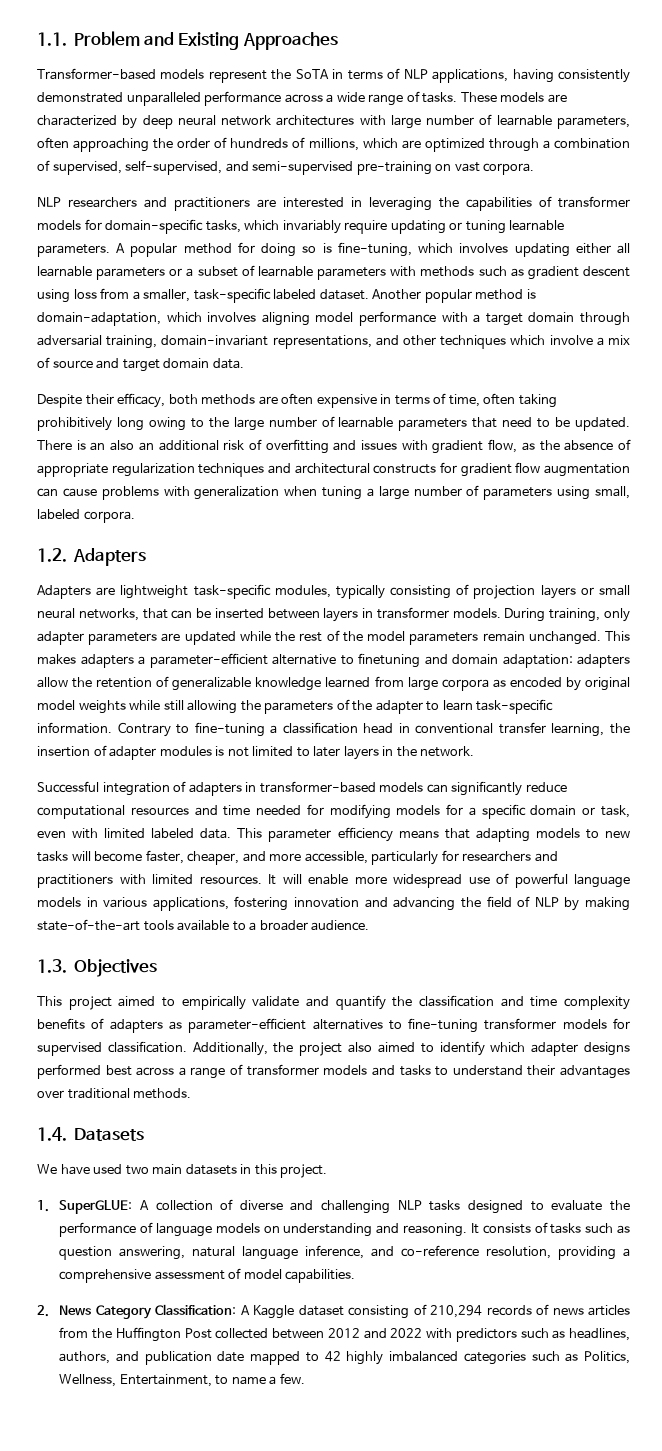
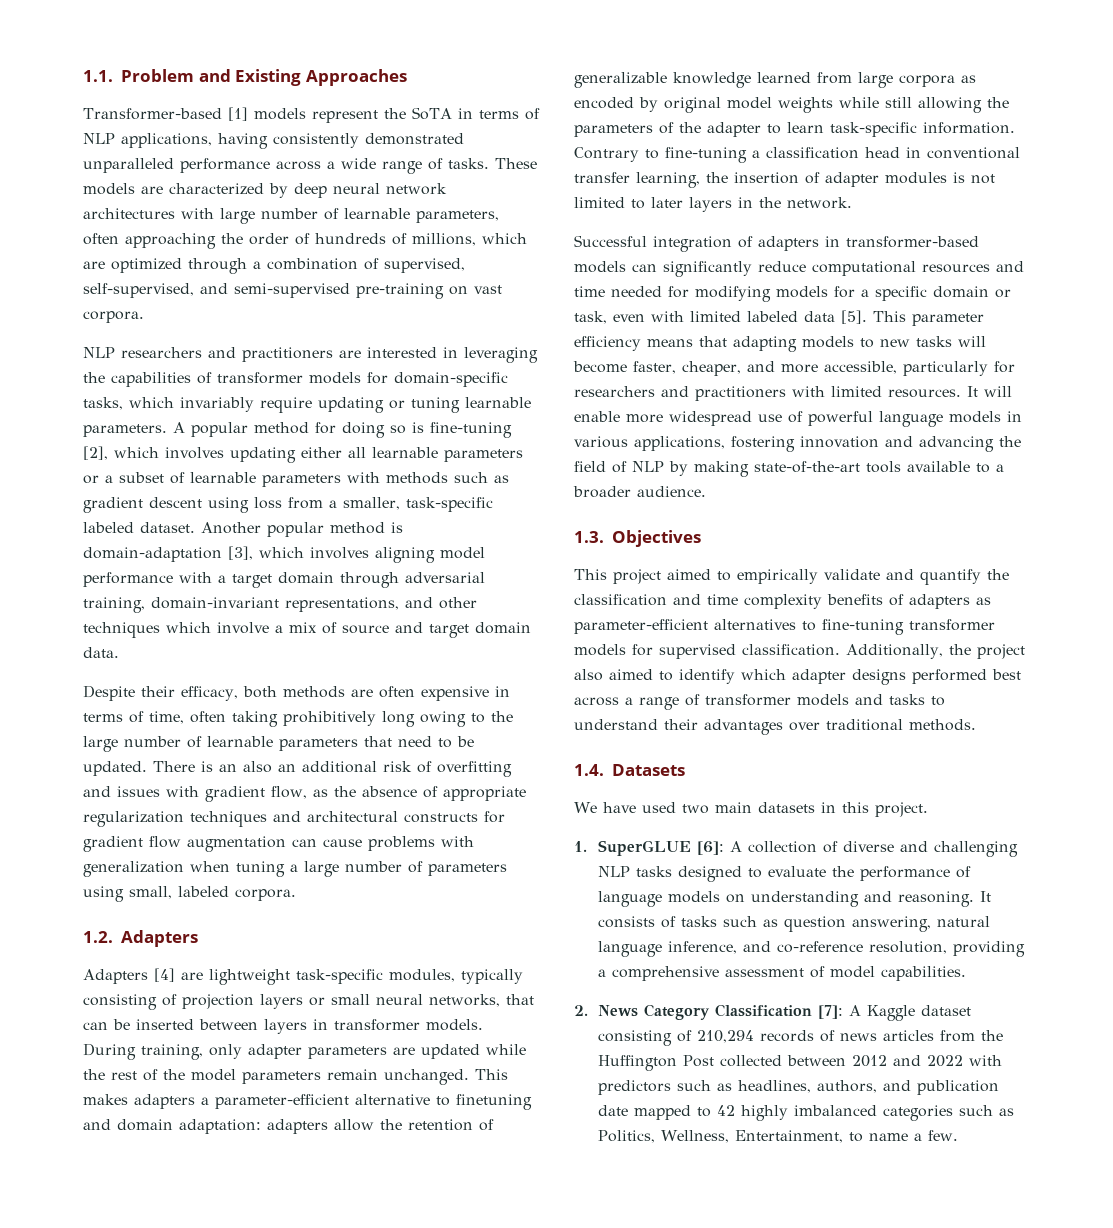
- Transformer-based models represent the SoTA in terms of NLP applications, having consistently demonstrated unparalleled performance across a wide range of tasks.
+ Transformer-based [1] models represent the SoTA in terms of NLP applications, having consistently demonstrated unparalleled performance across a wide range of tasks.
- A popular method for doing so is fine-tuning, which involves updating either all learnable parameters or a subset of learnable parameters with methods such as gradient descent using loss from a smaller, task-specific labeled dataset.
+ A popular method for doing so is fine-tuning [2], which involves updating either all learnable parameters or a subset of learnable parameters with methods such as gradient descent using loss from a smaller, task-specific labeled dataset.
- Another popular method is domain-adaptation, which involves aligning model performance with a target domain through adversarial training, domain-invariant representations, and other techniques which involve a mix of source and target domain data.
+ Another popular method is domain-adaptation [3], which involves aligning model performance with a target domain through adversarial training, domain-invariant representations, and other techniques which involve a mix of source and target domain data.
- Adapters are lightweight task-specific modules, typically consisting of projection layers or small neural networks, that can be inserted between layers in transformer models.
+ Adapters [4] are lightweight task-specific modules, typically consisting of projection layers or small neural networks, that can be inserted between layers in transformer models.
- Successful integration of adapters in transformer-based models can significantly reduce computational resources and time needed for modifying models for a specific domain or task, even with limited labeled data.
+ Successful integration of adapters in transformer-based models can significantly reduce computational resources and time needed for modifying models for a specific domain or task, even with limited labeled data [5].
- 1. SuperGLUE: A collection of diverse and challenging NLP tasks designed to evaluate the performance of language models on understanding and reasoning.
+ 1. SuperGLUE [6]: A collection of diverse and challenging NLP tasks designed to evaluate the performance of language models on understanding and reasoning.
- 2. News Category Classification: A Kaggle dataset consisting of 210,294 records of news articles from the Huffington Post collected between 2012 and 2022 with predictors such as headlines, authors, and publication date mapped to 42 highly imbalanced categories such as Politics, Wellness, Entertainment, to name a few.
+ 2. News Category Classification [7]: A Kaggle dataset consisting of 210,294 records of news articles from the Huffington Post collected between 2012 and 2022 with predictors such as headlines, authors, and publication date mapped to 42 highly imbalanced categories such as Politics, Wellness, Entertainment, to name a few.

